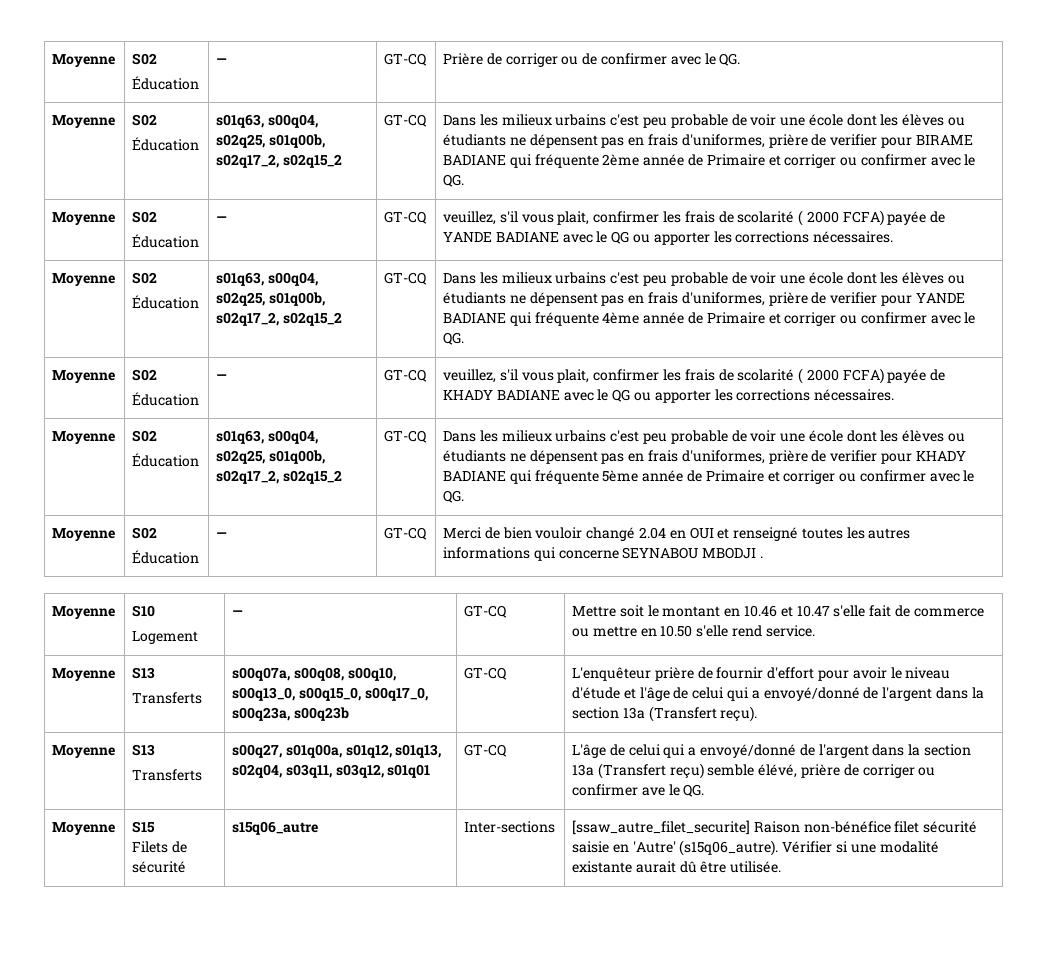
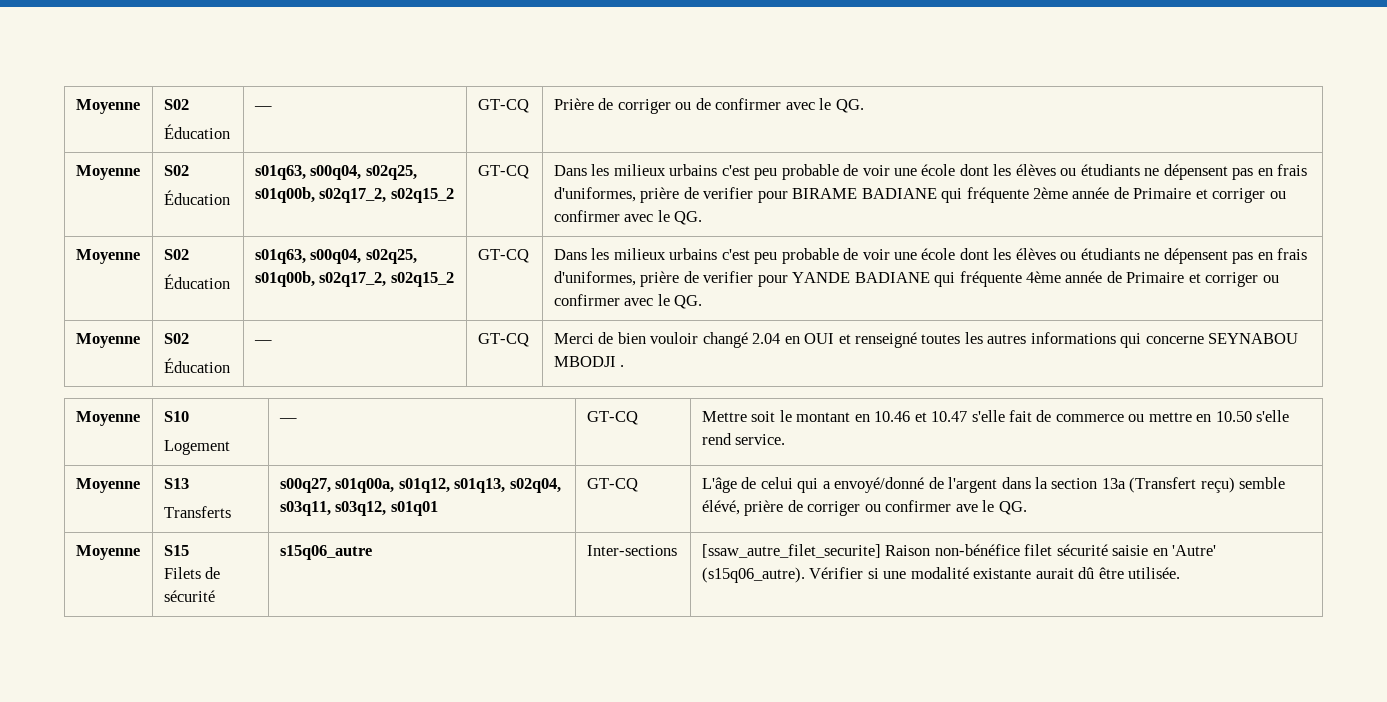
- Éducation | — | GT-CQ | veuillez, s'il vous plait, confirmer les frais de scolarité ( 2000 FCFA) payée de YANDE BADIANE avec le QG ou apporter les corrections nécessaires.
- Moyenne | S02
  Dans les milieux urbains c'est peu probable de voir une école dont les élèves ou étudiants ne dépensent pas en frais d'uniformes, prière de verifier pour YANDE BADIANE qui fréquente 4ème année de Primaire et corriger ou confirmer avec le QG.
- Moyenne | S02
- Éducation | — | GT-CQ | veuillez, s'il vous plait, confirmer les frais de scolarité ( 2000 FCFA) payée de KHADY BADIANE avec le QG ou apporter les corrections nécessaires.
- Moyenne | S02
- Éducation | s01q63, s00q04, s02q25, s01q00b, s02q17_2, s02q15_2 | GT-CQ | Dans les milieux urbains c'est peu probable de voir une école dont les élèves ou étudiants ne dépensent pas en frais d'uniformes, prière de verifier pour KHADY BADIANE qui fréquente 5ème année de Primaire et corriger ou confirmer avec le QG.
  Moyenne | S10
  Logement | — | GT-CQ | Mettre soit le montant en 10.46 et 10.47 s'elle fait de commerce ou mettre en 10.50 s'elle rend service.
- Moyenne | S13
- Transferts | s00q07a, s00q08, s00q10, s00q13_0, s00q15_0, s00q17_0, s00q23a, s00q23b | GT-CQ | L'enquêteur prière de fournir d'effort pour avoir le niveau d'étude et l'âge de celui qui a envoyé/donné de l'argent dans la section 13a (Transfert reçu).

